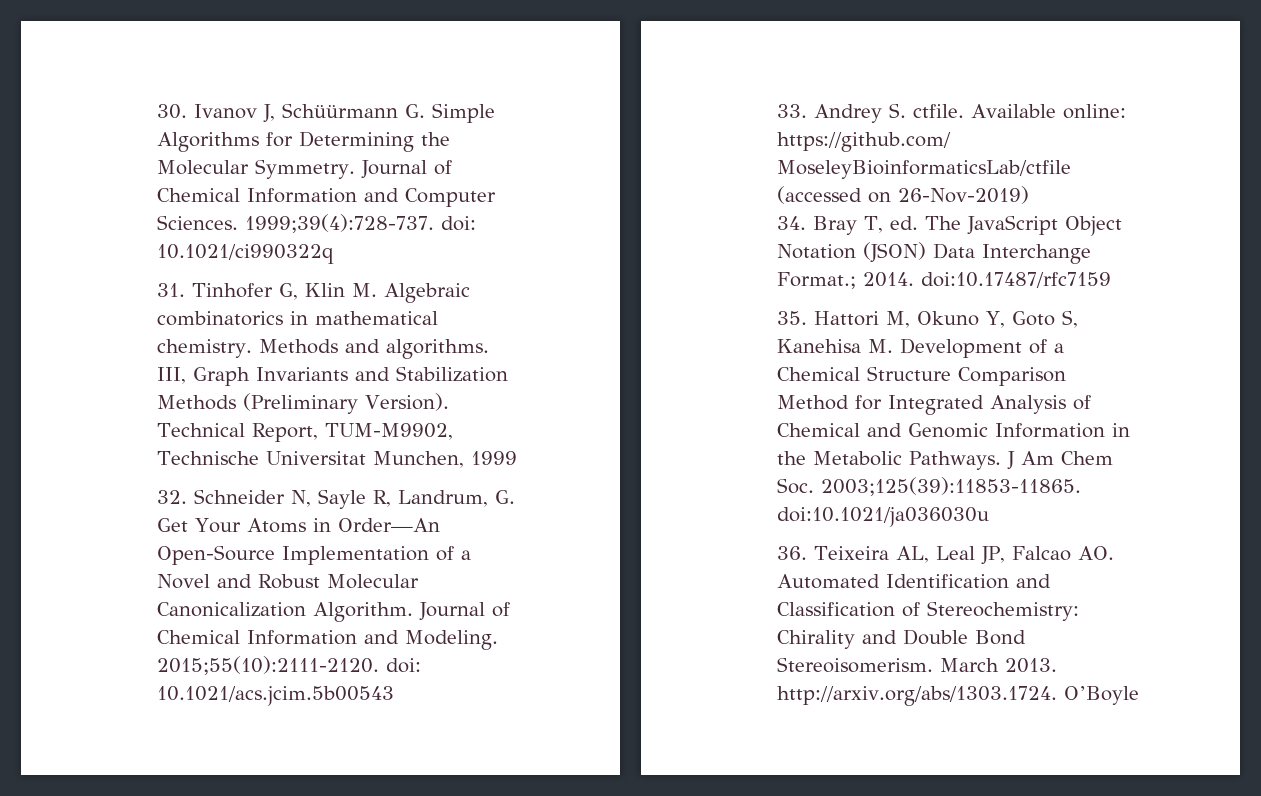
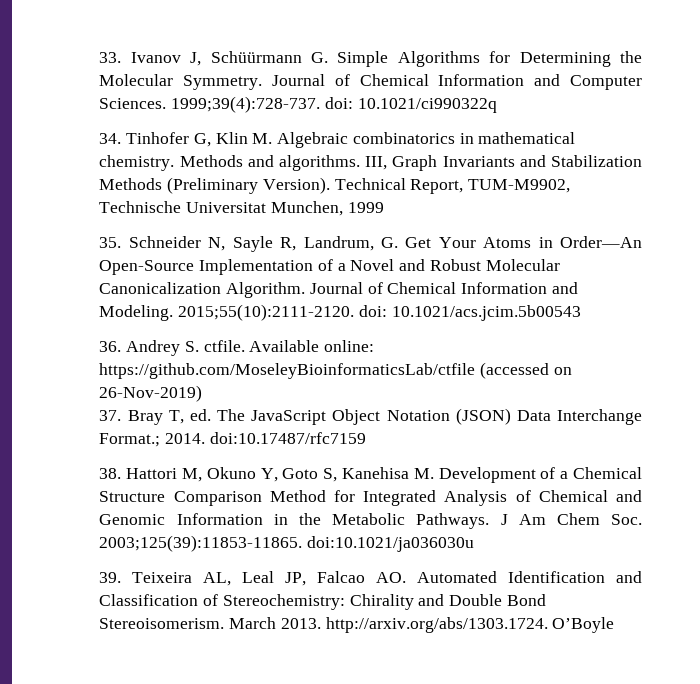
- 30. Ivanov J, Schüürmann G. Simple Algorithms for Determining the Molecular Symmetry.
+ 33. Ivanov J, Schüürmann G. Simple Algorithms for Determining the Molecular Symmetry.
- 31. Tinhofer G, Klin M. Algebraic combinatorics in mathematical chemistry.
+ 34. Tinhofer G, Klin M. Algebraic combinatorics in mathematical chemistry.
- 32. Schneider N, Sayle R, Landrum, G. Get Your Atoms in Order—An Open-Source Implementation of a Novel and Robust Molecular Canonicalization Algorithm.
+ 35. Schneider N, Sayle R, Landrum, G. Get Your Atoms in Order—An Open-Source Implementation of a Novel and Robust Molecular Canonicalization Algorithm.
- 33. Andrey S. ctfile.
+ 36. Andrey S. ctfile.
- 34. Bray T, ed. The JavaScript Object Notation (JSON) Data Interchange Format.; 2014. doi:10.17487/rfc7159
+ 37. Bray T, ed. The JavaScript Object Notation (JSON) Data Interchange Format.; 2014. doi:10.17487/rfc7159
- 35. Hattori M, Okuno Y, Goto S, Kanehisa M. Development of a Chemical Structure Comparison Method for Integrated Analysis of Chemical and Genomic Information in the Metabolic Pathways.
+ 38. Hattori M, Okuno Y, Goto S, Kanehisa M. Development of a Chemical Structure Comparison Method for Integrated Analysis of Chemical and Genomic Information in the Metabolic Pathways.
- 36. Teixeira AL, Leal JP, Falcao AO. Automated Identification and Classification of Stereochemistry: Chirality and Double Bond Stereoisomerism.
+ 39. Teixeira AL, Leal JP, Falcao AO. Automated Identification and Classification of Stereochemistry: Chirality and Double Bond Stereoisomerism.

